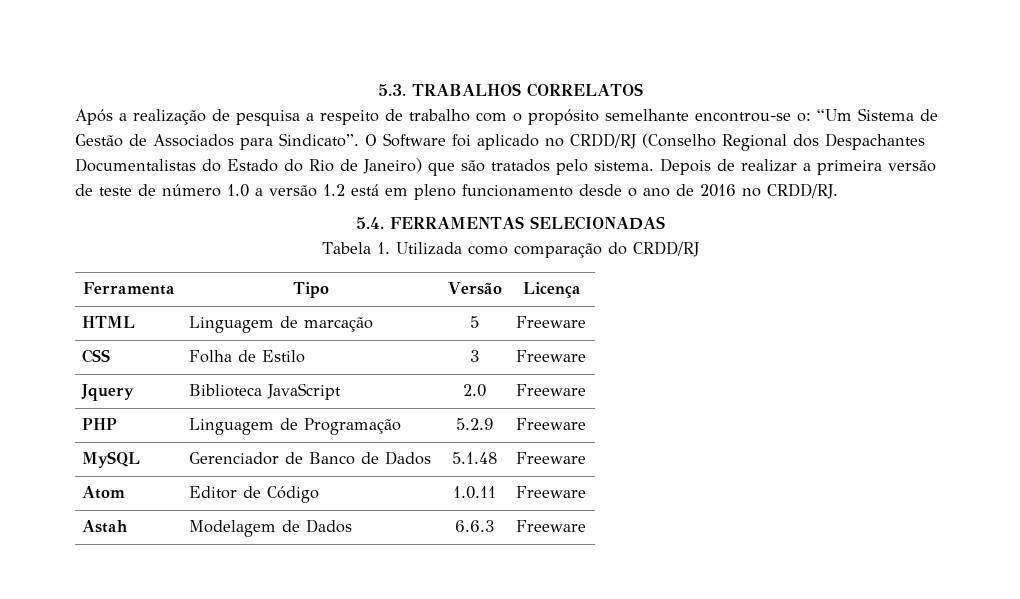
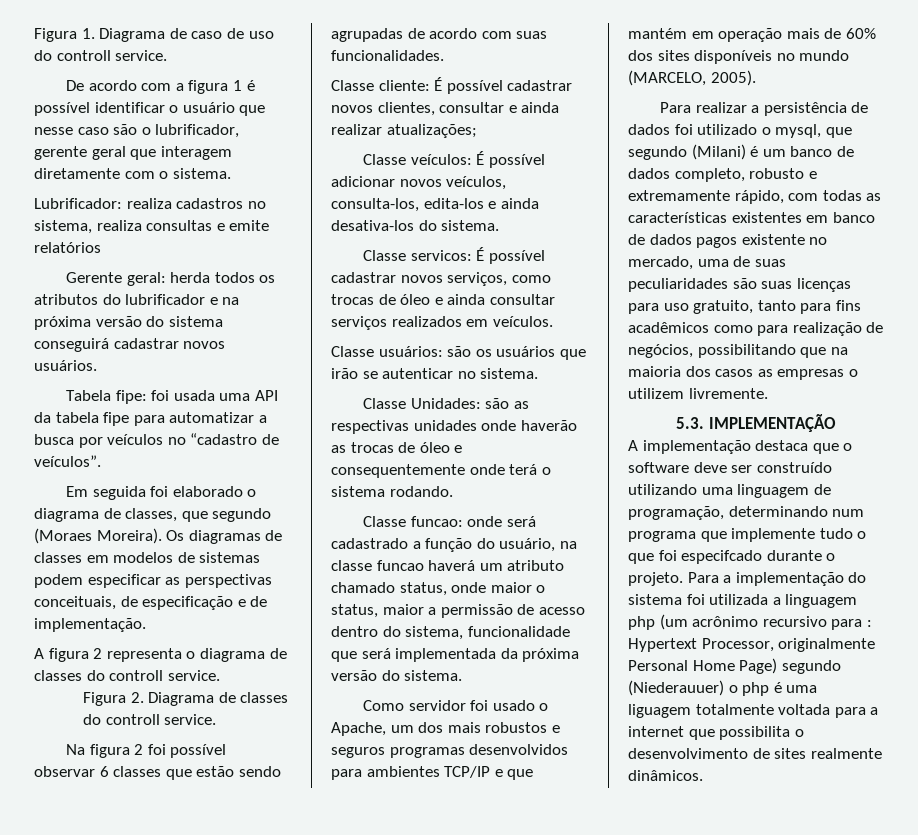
- 5.3. TRABALHOS CORRELATOS
- Após a realização de pesquisa a respeito de trabalho com o propósito semelhante encontrou-se o: “Um Sistema de Gestão de Associados para Sindicato”. O Software foi aplicado no CRDD/RJ (Conselho Regional dos Despachantes Documentalistas do Estado do Rio de Janeiro) que são tratados pelo sistema. Depois de realizar a primeira versão de teste de número 1.0 a versão 1.2 está em pleno funcionamento desde o ano de 2016 no CRDD/RJ.
- 5.4. FERRAMENTAS SELECIONADAS
- Tabela 1. Utilizada como comparação do CRDD/RJ
- Ferramenta | Tipo | Versão | Licença
- HTML | Linguagem de marcação | 5 | Freeware
- CSS | Folha de Estilo | 3 | Freeware
- Jquery | Biblioteca JavaScript | 2.0 | Freeware
- PHP | Linguagem de Programação | 5.2.9 | Freeware
- MySQL | Gerenciador de Banco de Dados | 5.1.48 | Freeware
- Atom | Editor de Código | 1.0.11 | Freeware
- Astah | Modelagem de Dados | 6.6.3 | Freeware
+ Figura 1. Diagrama de caso de uso do controll service.
+ De acordo com a figura 1 é possível identificar o usuário que nesse caso são o lubrificador, gerente geral que interagem diretamente com o sistema.
+ Lubrificador: realiza cadastros no sistema, realiza consultas e emite relatórios
+ Gerente geral: herda todos os atributos do lubrificador e na próxima versão do sistema conseguirá cadastrar novos usuários.
+ Tabela fipe: foi usada uma API da tabela fipe para automatizar a busca por veículos no “cadastro de veículos”.
+ Em seguida foi elaborado o diagrama de classes, que segundo (Moraes Moreira). Os diagramas de classes em modelos de sistemas podem especificar as perspectivas conceituais, de especificação e de implementação.
+ A figura 2 representa o diagrama de classes do controll service.
+ Figura 2. Diagrama de classes do controll service.
+ Na figura 2 foi possível observar 6 classes que estão sendo agrupadas de acordo com suas funcionalidades.
+ Classe cliente: É possível cadastrar novos clientes, consultar e ainda realizar atualizações;
+ Classe veículos: É possível adicionar novos veículos, consulta-los, edita-los e ainda desativa-los do sistema.
+ Classe servicos: É possível cadastrar novos serviços, como trocas de óleo e ainda consultar serviços realizados em veículos.
+ Classe usuários: são os usuários que irão se autenticar no sistema.
+ Classe Unidades: são as respectivas unidades onde haverão as trocas de óleo e consequentemente onde terá o sistema rodando.
+ Classe funcao: onde será cadastrado a função do usuário, na classe funcao haverá um atributo chamado status, onde maior o status, maior a permissão de acesso dentro do sistema, funcionalidade que será implementada da próxima versão do sistema.
+ Como servidor foi usado o Apache, um dos mais robustos e seguros programas desenvolvidos para ambientes TCP/IP e que mantém em operação mais de 60% dos sites disponíveis no mundo (MARCELO, 2005).
+ Para realizar a persistência de dados foi utilizado o mysql, que segundo (Milani) é um banco de dados completo, robusto e extremamente rápido, com todas as características existentes em banco de dados pagos existente no mercado, uma de suas peculiaridades são suas licenças para uso gratuito, tanto para fins acadêmicos como para realização de negócios, possibilitando que na maioria dos casos as empresas o utilizem livremente.
+ 5.3. IMPLEMENTAÇÃO
+ A implementação destaca que o software deve ser construído utilizando uma linguagem de programação, determinando num programa que implemente tudo o que foi especifcado durante o projeto. Para a implementação do sistema foi utilizada a linguagem php (um acrônimo recursivo para : Hypertext Processor, originalmente Personal Home Page) segundo (Niederauuer) o php é uma liguagem totalmente voltada para a internet que possibilita o desenvolvimento de sites realmente dinâmicos.

